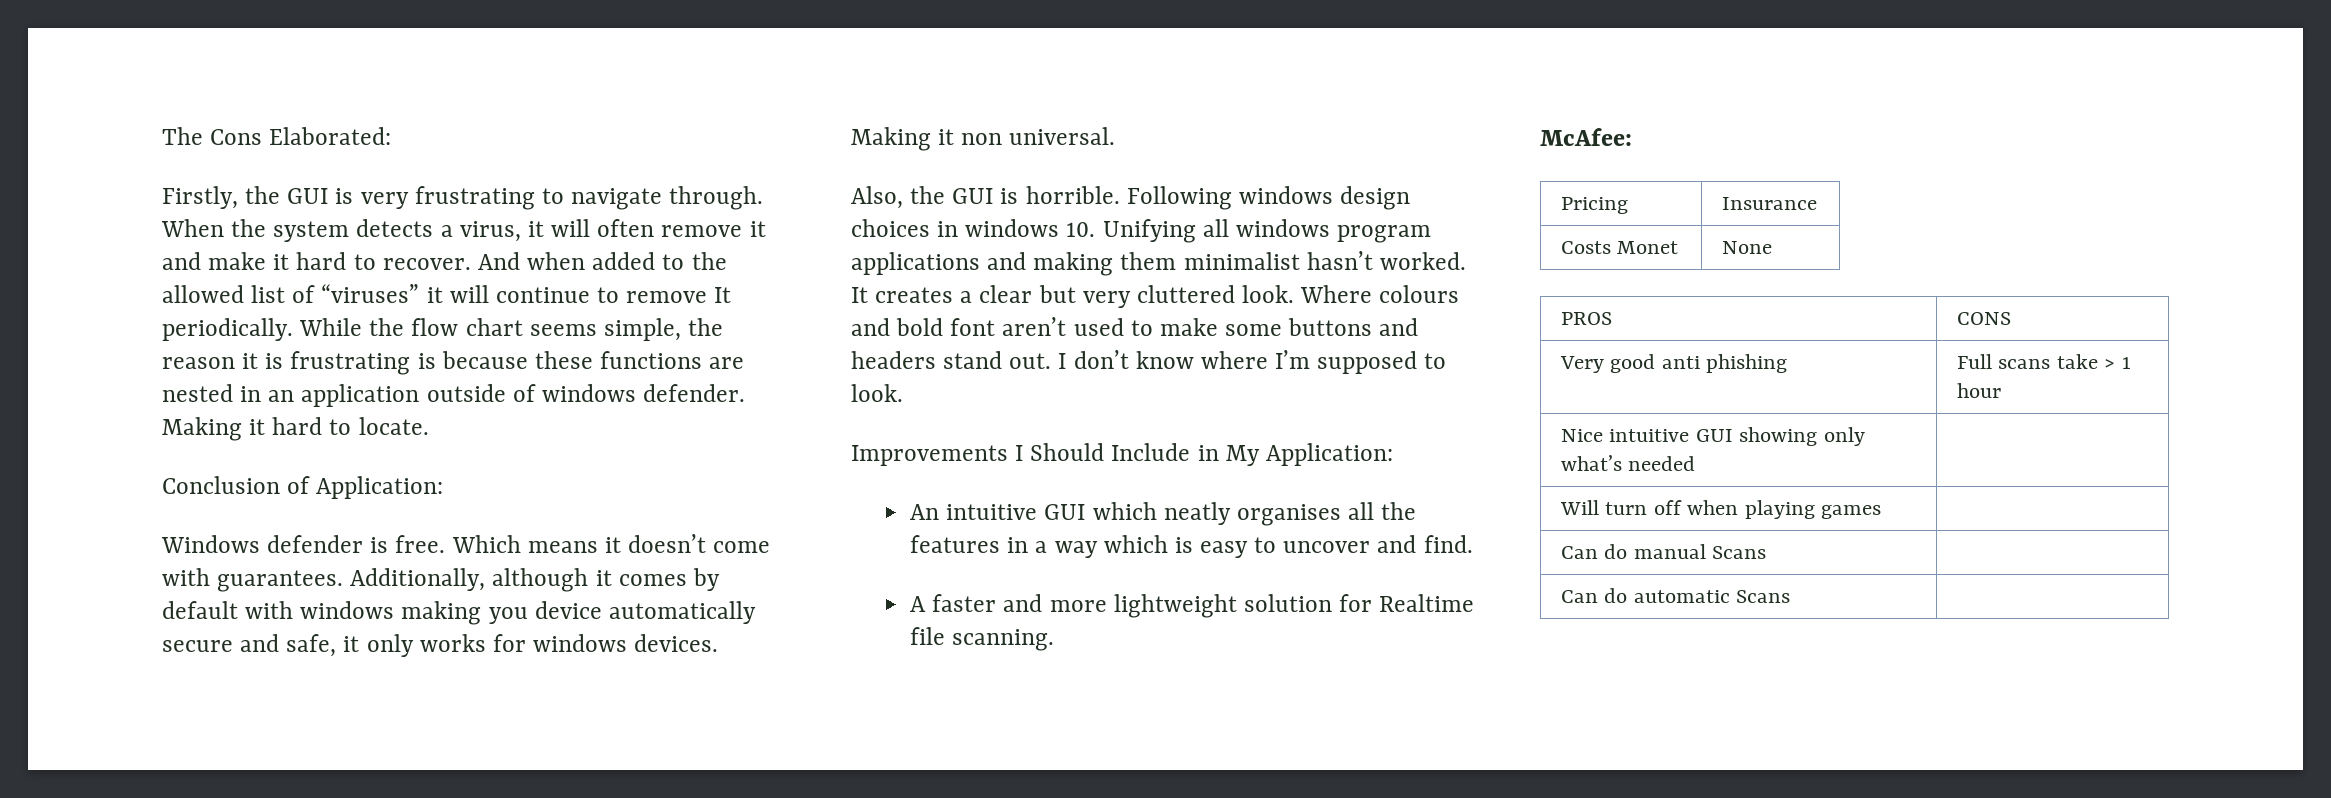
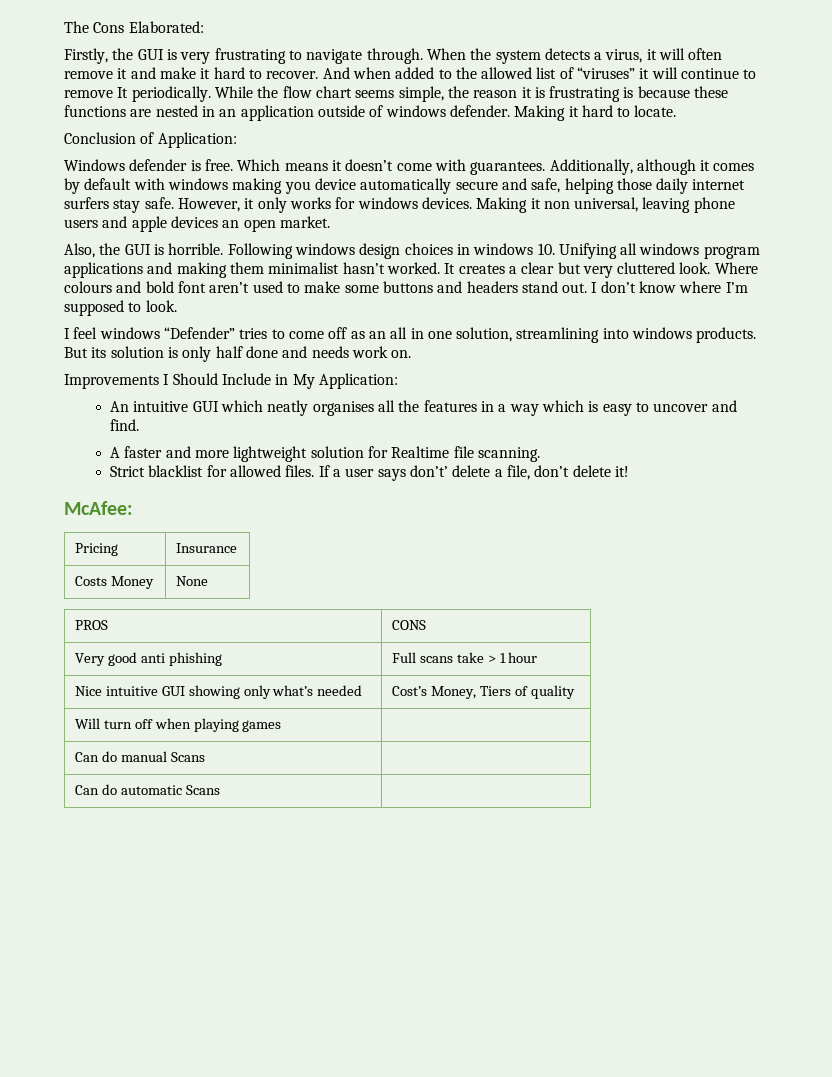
- Additionally, although it comes by default with windows making you device automatically secure and safe, it only works for windows devices.
+ Additionally, although it comes by default with windows making you device automatically secure and safe, helping those daily internet surfers stay safe. However, it only works for windows devices.
- Making it non universal.
+ Making it non universal, leaving phone users and apple devices an open market.
+ I feel windows “Defender” tries to come off as an all in one solution, streamlining into windows products. But its solution is only half done and needs work on.
+ Strict blacklist for allowed files. If a user says don’t’ delete a file, don’t delete it!
- Costs Monet | None
+ Costs Money | None
- Nice intuitive GUI showing only what’s needed |
+ Nice intuitive GUI showing only what’s needed | Cost’s Money, Tiers of quality

